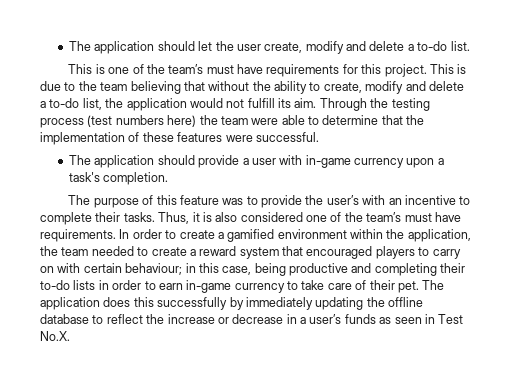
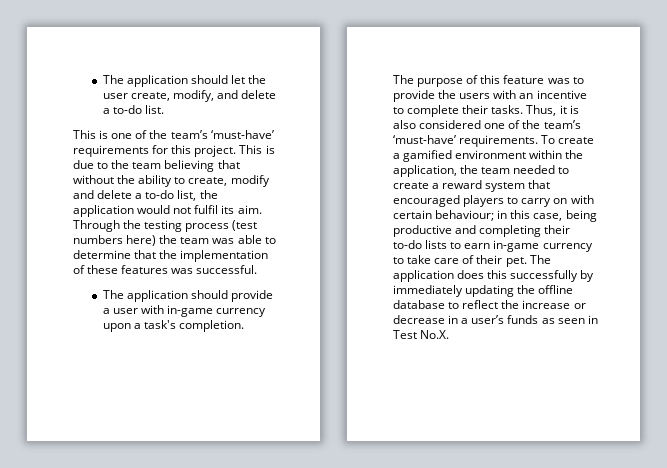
- The application should let the user create, modify and delete a to-do list.
+ The application should let the user create, modify, and delete a to-do list.
- This is one of the team’s must have requirements for this project.
+ This is one of the team’s ‘must-have’ requirements for this project.
- This is due to the team believing that without the ability to create, modify and delete a to-do list, the application would not fulfill its aim.
+ This is due to the team believing that without the ability to create, modify and delete a to-do list, the application would not fulfil its aim.
- Through the testing process (test numbers here) the team were able to determine that the implementation of these features were successful.
+ Through the testing process (test numbers here) the team was able to determine that the implementation of these features was successful.
- The purpose of this feature was to provide the user’s with an incentive to complete their tasks.
+ The purpose of this feature was to provide the users with an incentive to complete their tasks.
- Thus, it is also considered one of the team’s must have requirements. In order to create a gamified environment within the application, the team needed to create a reward system that encouraged players to carry on with certain behaviour; in this case, being productive and completing their to-do lists in order to earn in-game currency to take care of their pet.
+ Thus, it is also considered one of the team’s ‘must-have’ requirements. To create a gamified environment within the application, the team needed to create a reward system that encouraged players to carry on with certain behaviour; in this case, being productive and completing their to-do lists to earn in-game currency to take care of their pet.

